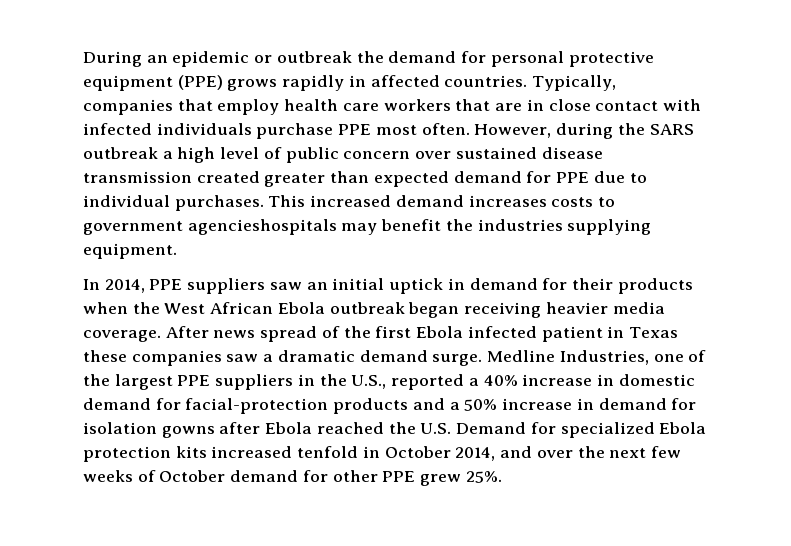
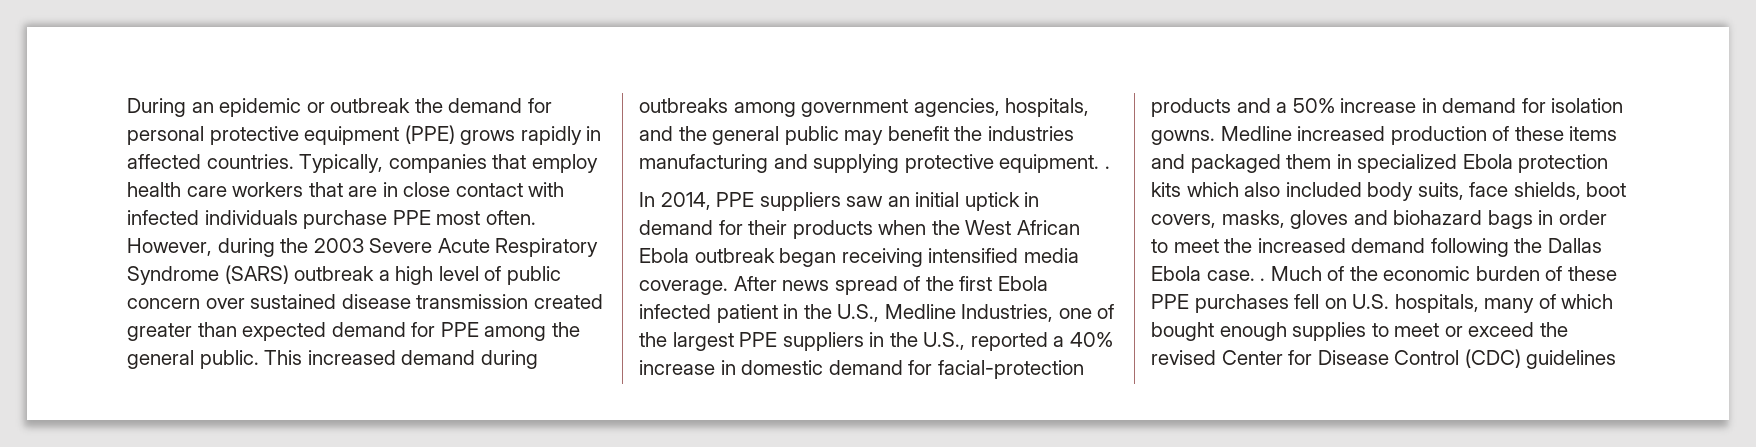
- However, during the SARS outbreak a high level of public concern over sustained disease transmission created greater than expected demand for PPE due to individual purchases. This increased demand increases costs to government agencieshospitals may benefit the industries supplying equipment.
+ However, during the 2003 Severe Acute Respiratory Syndrome (SARS) outbreak a high level of public concern over sustained disease transmission created greater than expected demand for PPE among the general public. This increased demand during outbreaks among government agencies, hospitals, and the general public may benefit the industries manufacturing and supplying protective equipment. .
- In 2014, PPE suppliers saw an initial uptick in demand for their products when the West African Ebola outbreak began receiving heavier media coverage.
+ In 2014, PPE suppliers saw an initial uptick in demand for their products when the West African Ebola outbreak began receiving intensified media coverage.
- After news spread of the first Ebola infected patient in Texas these companies saw a dramatic demand surge. Medline Industries, one of the largest PPE suppliers in the U.S., reported a 40% increase in domestic demand for facial-protection products and a 50% increase in demand for isolation gowns after Ebola reached the U.S. Demand for specialized Ebola protection kits increased tenfold in October 2014, and over the next few weeks of October demand for other PPE grew 25%.
+ After news spread of the first Ebola infected patient in the U.S., Medline Industries, one of the largest PPE suppliers in the U.S., reported a 40% increase in domestic demand for facial-protection products and a 50% increase in demand for isolation gowns. Medline increased production of these items and packaged them in specialized Ebola protection kits which also included body suits, face shields, boot covers, masks, gloves and biohazard bags in order to meet the increased demand following the Dallas Ebola case. . Much of the economic burden of these PPE purchases fell on U.S. hospitals, many of which bought enough supplies to meet or exceed the revised Center for Disease Control (CDC) guidelines

